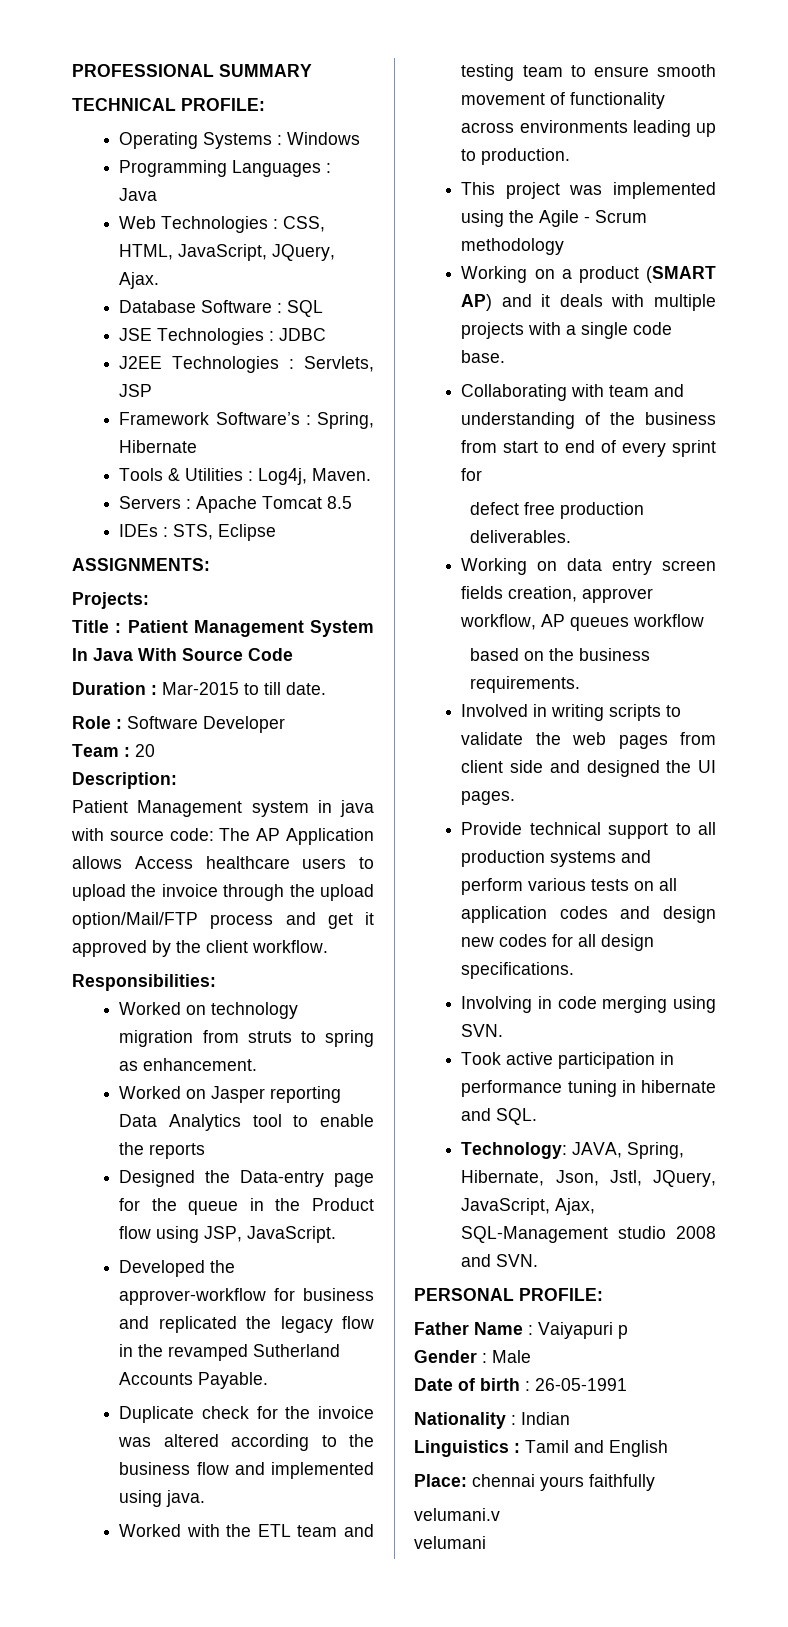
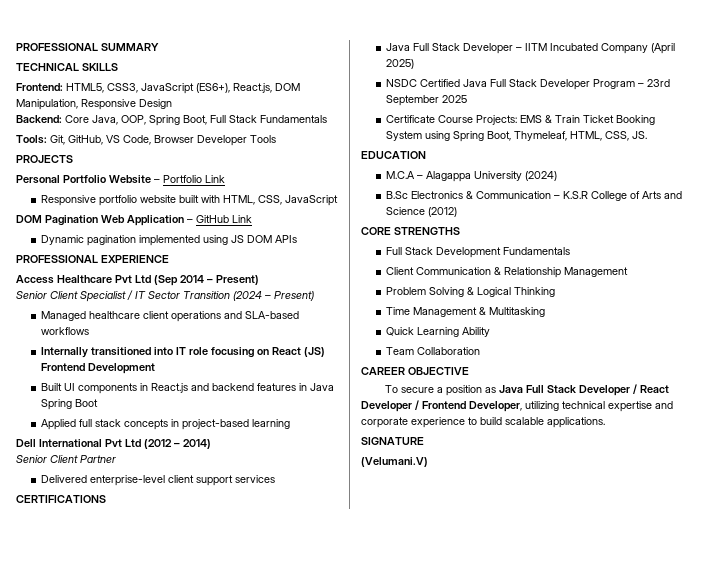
- TECHNICAL PROFILE:
- Operating Systems : Windows
- Programming Languages : Java
- Web Technologies : CSS, HTML, JavaScript, JQuery, Ajax.
- Database Software : SQL
- JSE Technologies : JDBC
- J2EE Technologies : Servlets, JSP
- Framework Software’s : Spring, Hibernate
- Tools & Utilities : Log4j, Maven.
- Servers : Apache Tomcat 8.5
- IDEs : STS, Eclipse
- ASSIGNMENTS:
- Projects:
- Title : Patient Management System In Java With Source Code
- Duration : Mar-2015 to till date.
- Role : Software Developer
- Team : 20
- Description:
- Patient Management system in java with source code: The AP Application allows Access healthcare users to upload the invoice through the upload option/Mail/FTP process and get it approved by the client workflow.
- Responsibilities:
- Worked on technology migration from struts to spring as enhancement.
- Worked on Jasper reporting Data Analytics tool to enable the reports
- Designed the Data-entry page for the queue in the Product flow using JSP, JavaScript.
- Developed the approver-workflow for business and replicated the legacy flow in the revamped Sutherland Accounts Payable.
- Duplicate check for the invoice was altered according to the business flow and implemented using java.
- Worked with the ETL team and testing team to ensure smooth movement of functionality across environments leading up to production.
- This project was implemented using the Agile - Scrum methodology
- Working on a product (SMART AP) and it deals with multiple projects with a single code base.
- Collaborating with team and understanding of the business from start to end of every sprint for
- defect free production deliverables.
- Working on data entry screen fields creation, approver workflow, AP queues workflow
- based on the business requirements.
- Involved in writing scripts to validate the web pages from client side and designed the UI pages.
- Provide technical support to all production systems and perform various tests on all application codes and design new codes for all design specifications.
- Involving in code merging using SVN.
- Took active participation in performance tuning in hibernate and SQL.
- Technology: JAVA, Spring, Hibernate, Json, Jstl, JQuery, JavaScript, Ajax, SQL-Management studio 2008 and SVN.
- PERSONAL PROFILE:
- Father Name : Vaiyapuri p
- Gender : Male
- Date of birth : 26-05-1991
- Nationality : Indian
- Linguistics : Tamil and English
- Place: chennai yours faithfully
- velumani.v
- velumani
+ TECHNICAL SKILLS
+ Frontend: HTML5, CSS3, JavaScript (ES6+), React.js, DOM Manipulation, Responsive Design
+ Backend: Core Java, OOP, Spring Boot, Full Stack Fundamentals
+ Tools: Git, GitHub, VS Code, Browser Developer Tools
+ PROJECTS
+ Personal Portfolio Website – Portfolio Link
+ Responsive portfolio website built with HTML, CSS, JavaScript
+ DOM Pagination Web Application – GitHub Link
+ Dynamic pagination implemented using JS DOM APIs
+ PROFESSIONAL EXPERIENCE
+ Access Healthcare Pvt Ltd (Sep 2014 – Present)
+ Senior Client Specialist / IT Sector Transition (2024 – Present)
+ Managed healthcare client operations and SLA-based workflows
+ Internally transitioned into IT role focusing on React (JS) Frontend Development
+ Built UI components in React.js and backend features in Java Spring Boot
+ Applied full stack concepts in project-based learning
+ Dell International Pvt Ltd (2012 – 2014)
+ Senior Client Partner
+ Delivered enterprise-level client support services
+ CERTIFICATIONS
+ Java Full Stack Developer – IITM Incubated Company (April 2025)
+ NSDC Certified Java Full Stack Developer Program – 23rd September 2025
+ Certificate Course Projects: EMS & Train Ticket Booking System using Spring Boot, Thymeleaf, HTML, CSS, JS.
+ EDUCATION
+ M.C.A – Alagappa University (2024)
+ B.Sc Electronics & Communication – K.S.R College of Arts and Science (2012)
+ CORE STRENGTHS
+ Full Stack Development Fundamentals
+ Client Communication & Relationship Management
+ Problem Solving & Logical Thinking
+ Time Management & Multitasking
+ Quick Learning Ability
+ Team Collaboration
+ CAREER OBJECTIVE
+ To secure a position as Java Full Stack Developer / React Developer / Frontend Developer, utilizing technical expertise and corporate experience to build scalable applications.
+ SIGNATURE
+ (Velumani.V)

